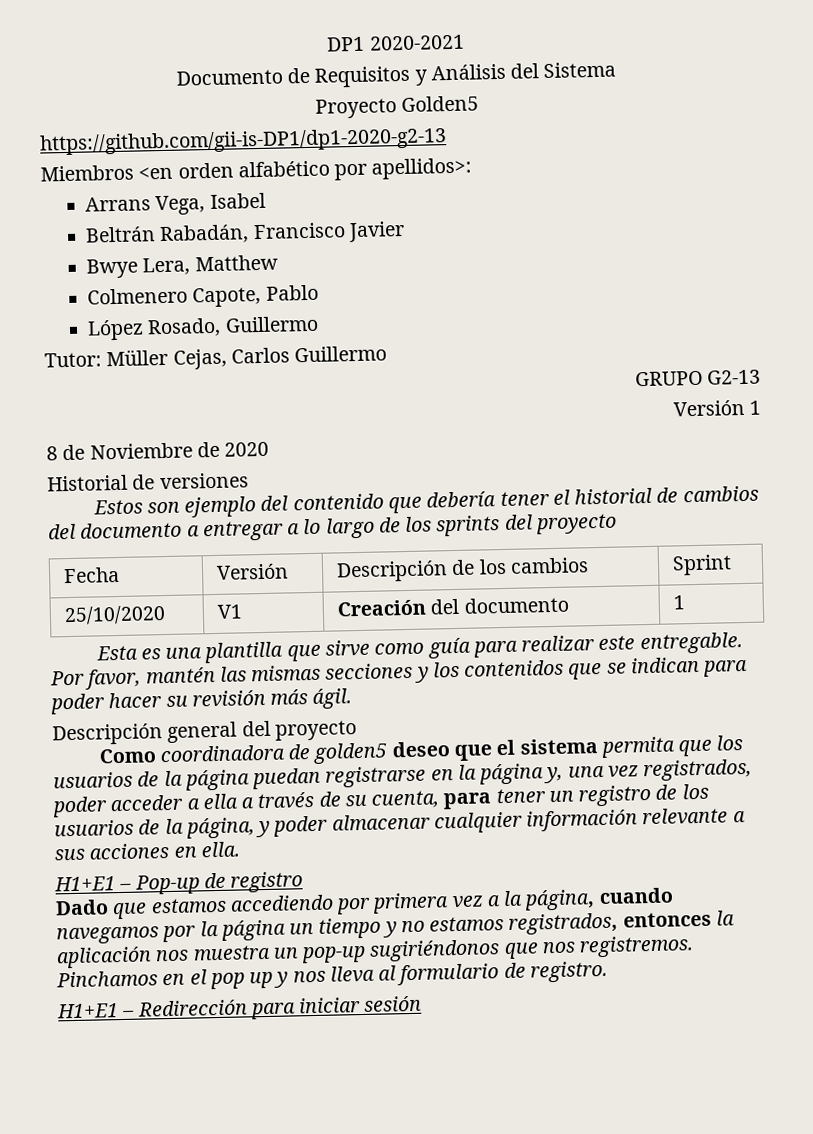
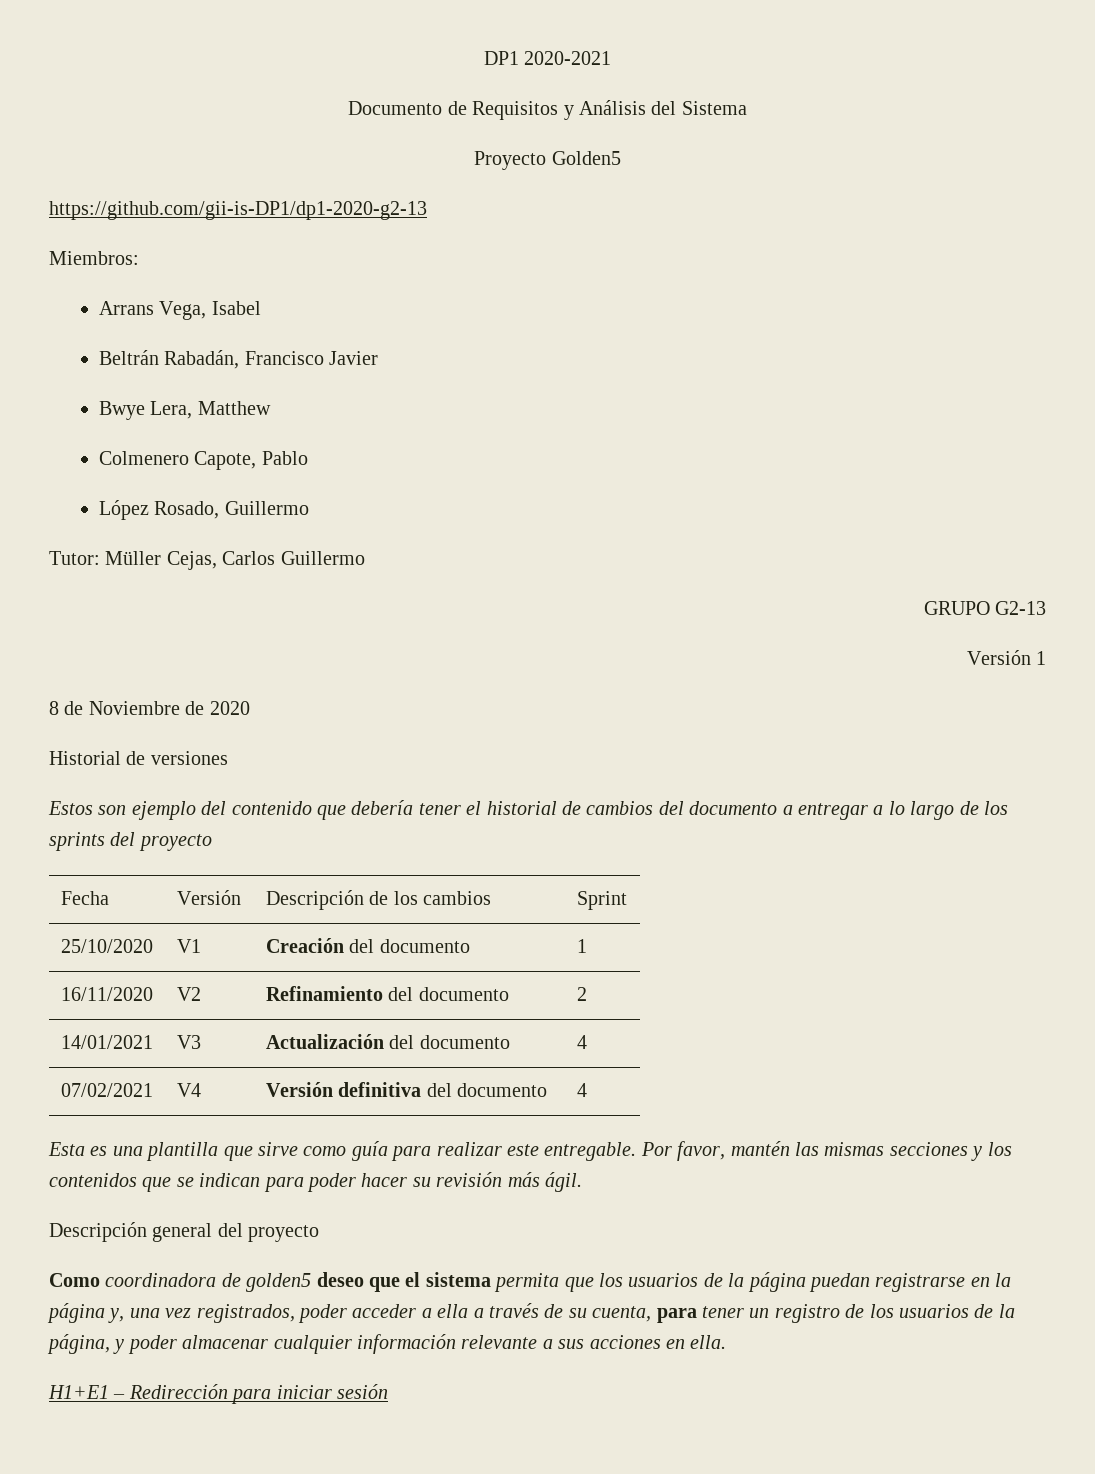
- Miembros <en orden alfabético por apellidos>:
+ Miembros:
+ 16/11/2020 | V2 | Refinamiento del documento | 2
+ 14/01/2021 | V3 | Actualización del documento | 4
+ 07/02/2021 | V4 | Versión definitiva del documento | 4
- H1+E1 – Pop-up de registro
- Dado que estamos accediendo por primera vez a la página, cuando navegamos por la página un tiempo y no estamos registrados, entonces la aplicación nos muestra un pop-up sugiriéndonos que nos registremos. Pinchamos en el pop up y nos lleva al formulario de registro.

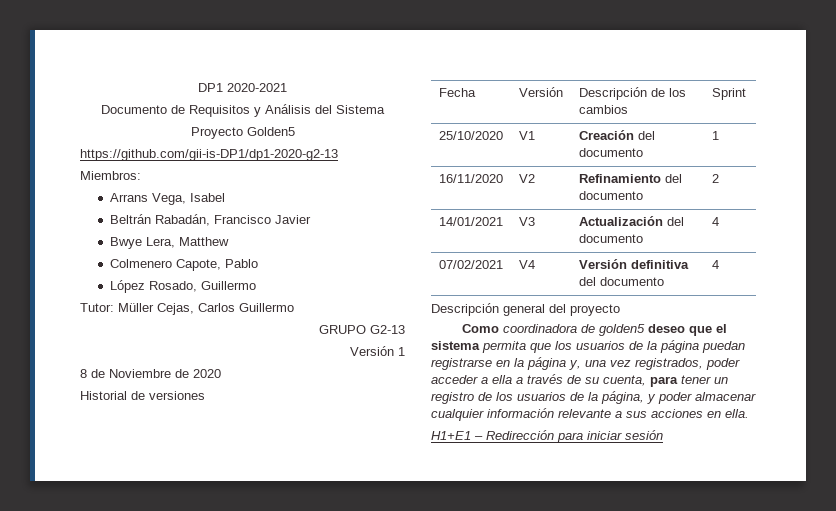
- Estos son ejemplo del contenido que debería tener el historial de cambios del documento a entregar a lo largo de los sprints del proyecto
- Esta es una plantilla que sirve como guía para realizar este entregable. Por favor, mantén las mismas secciones y los contenidos que se indican para poder hacer su revisión más ágil.

